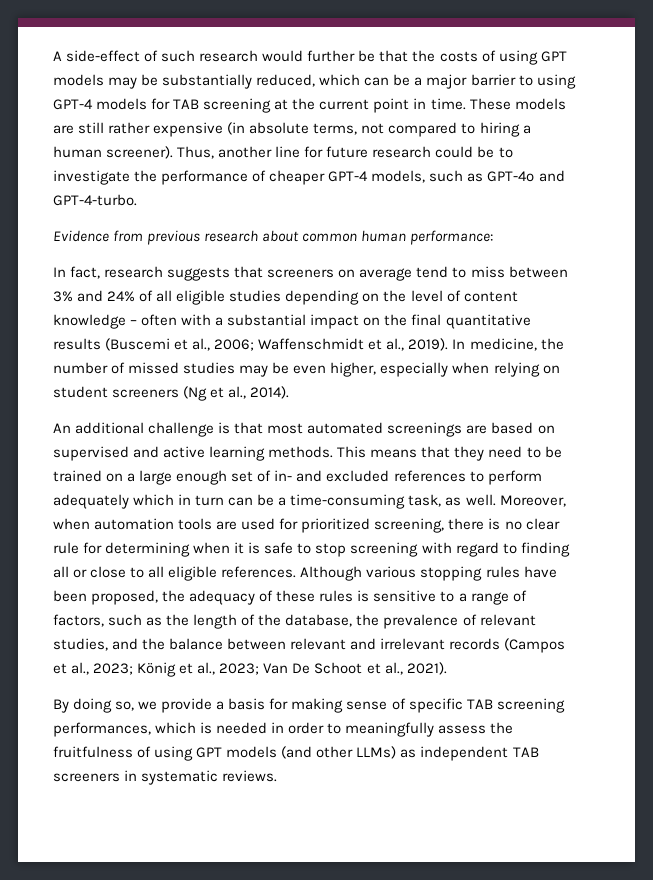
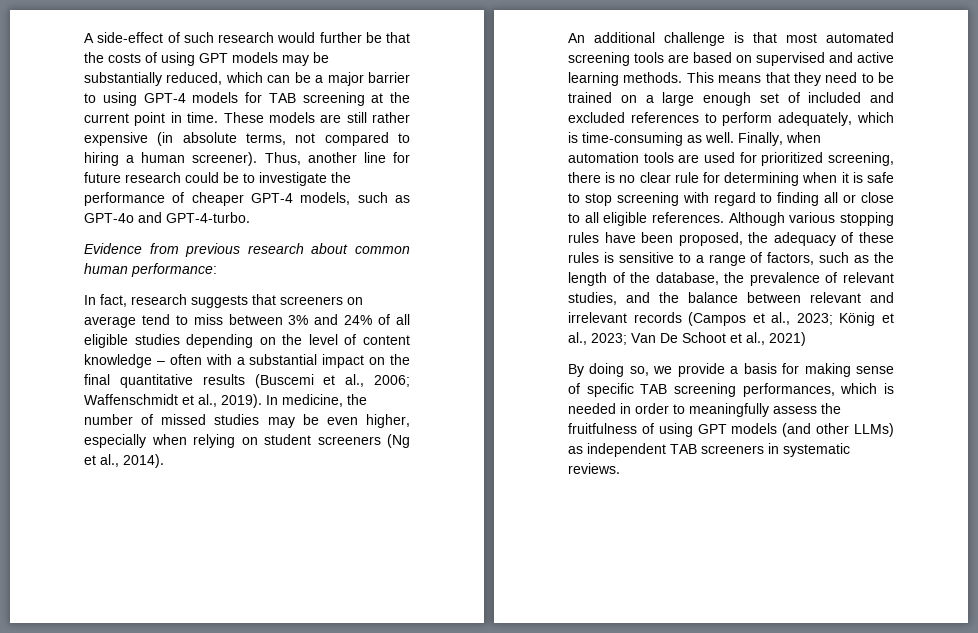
- An additional challenge is that most automated screenings are based on supervised and active learning methods.
+ An additional challenge is that most automated screening tools are based on supervised and active learning methods.
- This means that they need to be trained on a large enough set of in- and excluded references to perform adequately which in turn can be a time-consuming task, as well.
+ This means that they need to be trained on a large enough set of included and excluded references to perform adequately, which is time-consuming as well.
- Moreover, when automation tools are used for prioritized screening, there is no clear rule for determining when it is safe to stop screening with regard to finding all or close to all eligible references.
+ Finally, when automation tools are used for prioritized screening, there is no clear rule for determining when it is safe to stop screening with regard to finding all or close to all eligible references.
- Although various stopping rules have been proposed, the adequacy of these rules is sensitive to a range of factors, such as the length of the database, the prevalence of relevant studies, and the balance between relevant and irrelevant records (Campos et al., 2023; König et al., 2023; Van De Schoot et al., 2021).
+ Although various stopping rules have been proposed, the adequacy of these rules is sensitive to a range of factors, such as the length of the database, the prevalence of relevant studies, and the balance between relevant and irrelevant records (Campos et al., 2023; König et al., 2023; Van De Schoot et al., 2021)

